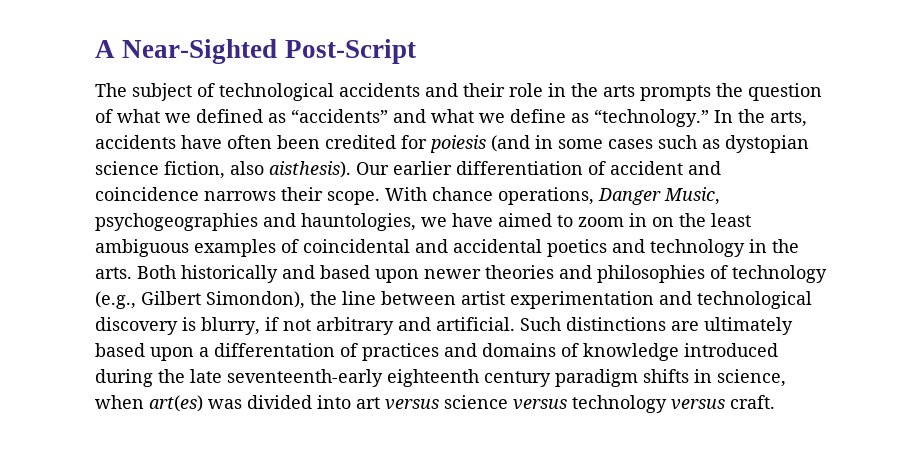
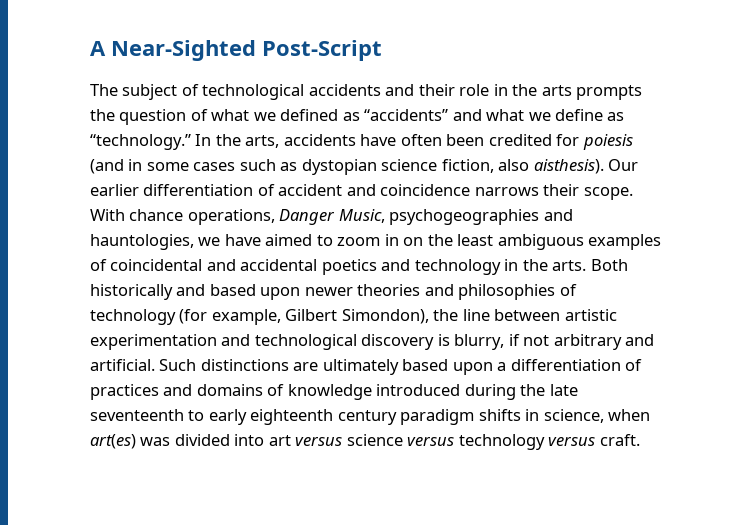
- With chance operations, Danger Music, psychogeographies and hauntologies, we have aimed to zoom in on the least ambiguous examples of coincidental and accidental poetics and technology in the arts. Both historically and based upon newer theories and philosophies of technology (e.g., Gilbert Simondon), the line between artist experimentation and technological discovery is blurry, if not arbitrary and artificial.
+ With chance operations, Danger Music, psychogeographies and hauntologies, we have aimed to zoom in on the least ambiguous examples of coincidental and accidental poetics and technology in the arts. Both historically and based upon newer theories and philosophies of technology (for example, Gilbert Simondon), the line between artistic experimentation and technological discovery is blurry, if not arbitrary and artificial.
- Such distinctions are ultimately based upon a differentation of practices and domains of knowledge introduced during the late seventeenth-early eighteenth century paradigm shifts in science, when art(es) was divided into art versus science versus technology versus craft.
+ Such distinctions are ultimately based upon a differentiation of practices and domains of knowledge introduced during the late seventeenth to early eighteenth century paradigm shifts in science, when art(es) was divided into art versus science versus technology versus craft.

